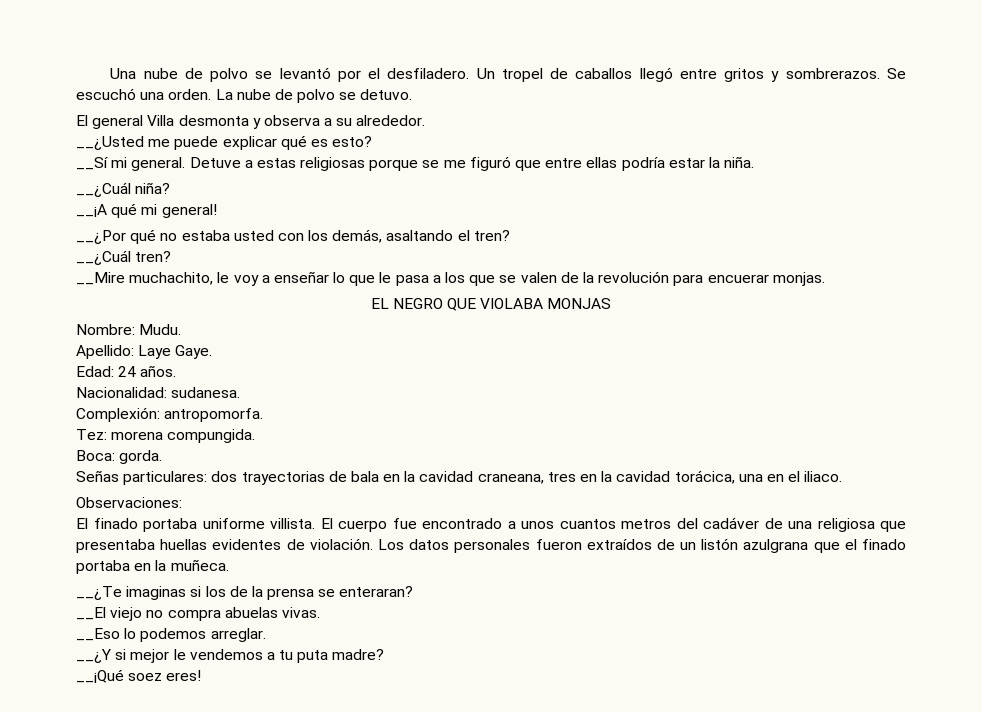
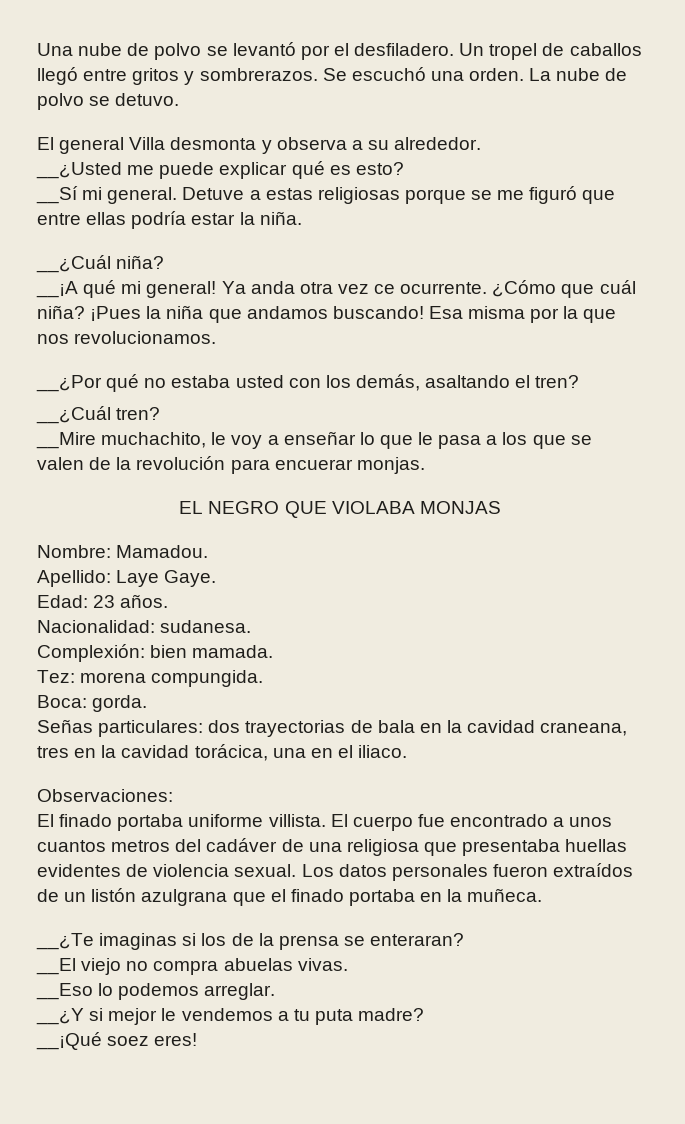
+ Ya anda otra vez ce ocurrente. ¿Cómo que cuál niña? ¡Pues la niña que andamos buscando! Esa misma por la que nos revolucionamos.
- Nombre: Mudu.
+ Nombre: Mamadou.
- Edad: 24 años.
+ Edad: 23 años.
- Complexión: antropomorfa.
+ Complexión: bien mamada.
- El cuerpo fue encontrado a unos cuantos metros del cadáver de una religiosa que presentaba huellas evidentes de violación.
+ El cuerpo fue encontrado a unos cuantos metros del cadáver de una religiosa que presentaba huellas evidentes de violencia sexual.

